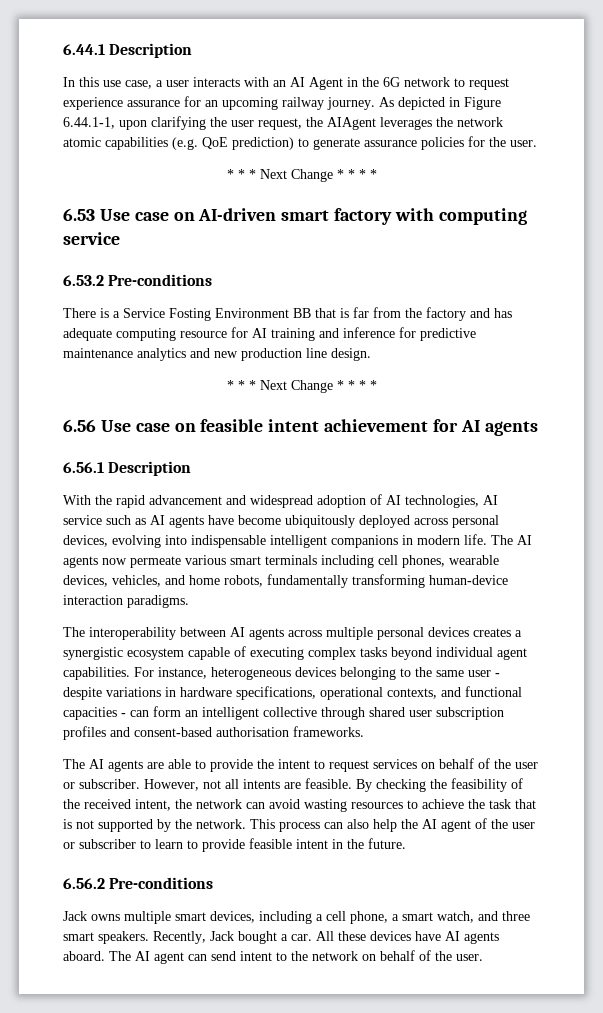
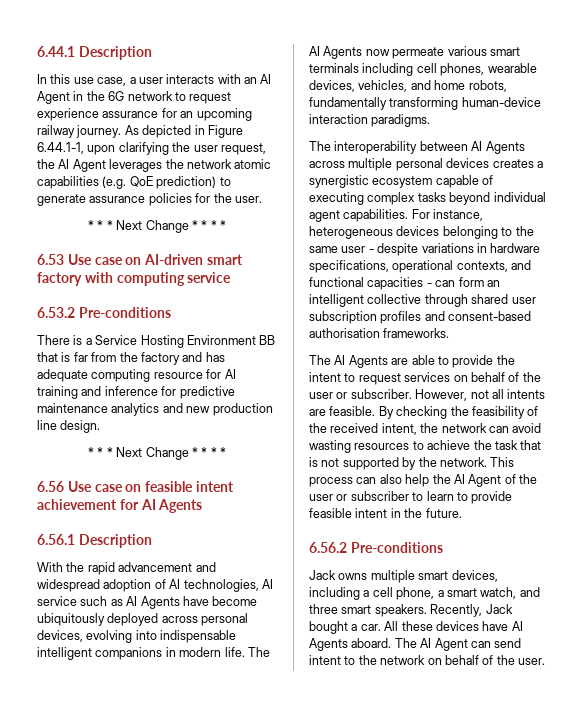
- As depicted in Figure 6.44.1-1, upon clarifying the user request, the AIAgent leverages the network atomic capabilities (e.g. QoE prediction) to generate assurance policies for the user.
+ As depicted in Figure 6.44.1-1, upon clarifying the user request, the AI Agent leverages the network atomic capabilities (e.g. QoE prediction) to generate assurance policies for the user.
- There is a Service Fosting Environment BB that is far from the factory and has adequate computing resource for AI training and inference for predictive maintenance analytics and new production line design.
+ There is a Service Hosting Environment BB that is far from the factory and has adequate computing resource for AI training and inference for predictive maintenance analytics and new production line design.
- 6.56 Use case on feasible intent achievement for AI agents
+ 6.56 Use case on feasible intent achievement for AI Agents
- With the rapid advancement and widespread adoption of AI technologies, AI service such as AI agents have become ubiquitously deployed across personal devices, evolving into indispensable intelligent companions in modern life.
+ With the rapid advancement and widespread adoption of AI technologies, AI service such as AI Agents have become ubiquitously deployed across personal devices, evolving into indispensable intelligent companions in modern life.
- The AI agents now permeate various smart terminals including cell phones, wearable devices, vehicles, and home robots, fundamentally transforming human-device interaction paradigms.
+ The AI Agents now permeate various smart terminals including cell phones, wearable devices, vehicles, and home robots, fundamentally transforming human-device interaction paradigms.
- The interoperability between AI agents across multiple personal devices creates a synergistic ecosystem capable of executing complex tasks beyond individual agent capabilities.
+ The interoperability between AI Agents across multiple personal devices creates a synergistic ecosystem capable of executing complex tasks beyond individual agent capabilities.
- The AI agents are able to provide the intent to request services on behalf of the user or subscriber.
+ The AI Agents are able to provide the intent to request services on behalf of the user or subscriber.
- This process can also help the AI agent of the user or subscriber to learn to provide feasible intent in the future.
+ This process can also help the AI Agent of the user or subscriber to learn to provide feasible intent in the future.
- All these devices have AI agents aboard.
+ All these devices have AI Agents aboard.
- The AI agent can send intent to the network on behalf of the user.
+ The AI Agent can send intent to the network on behalf of the user.

